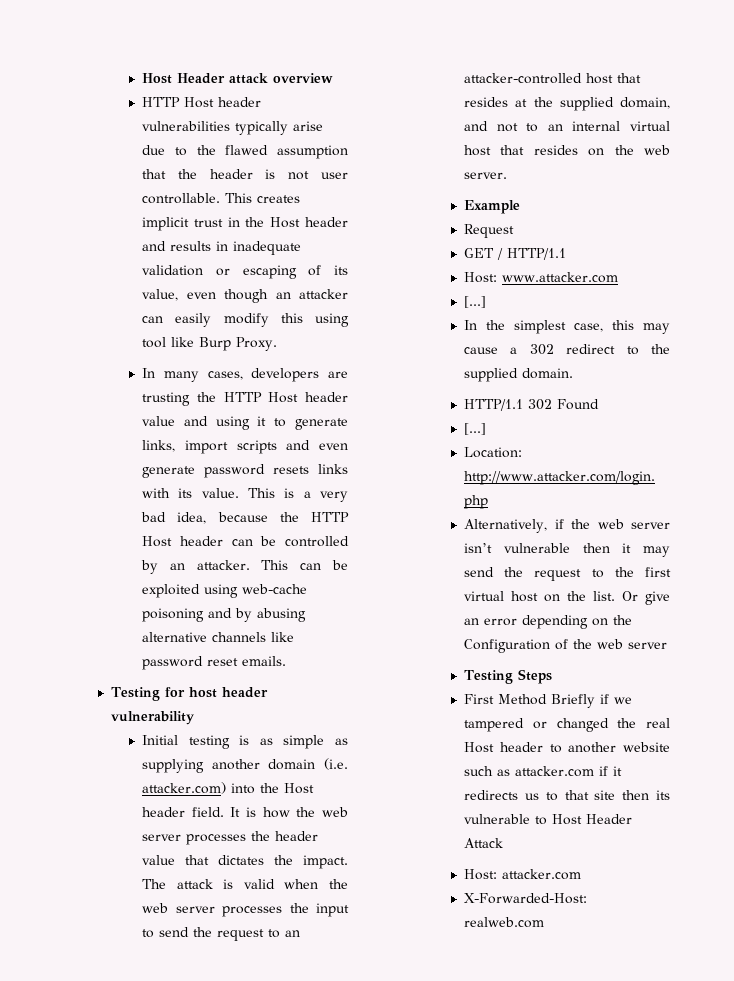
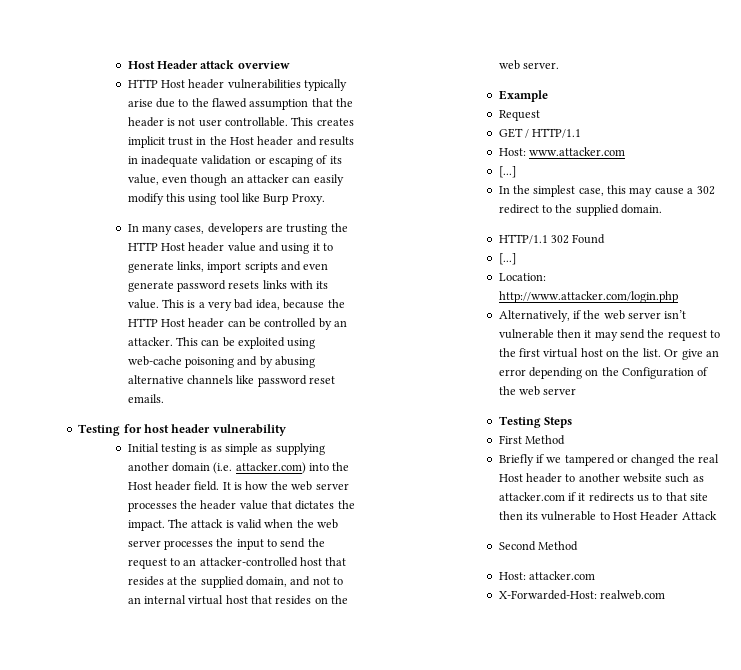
- First Method Briefly if we tampered or changed the real Host header to another website such as attacker.com if it redirects us to that site then its vulnerable to Host Header Attack
+ First Method
+ Briefly if we tampered or changed the real Host header to another website such as attacker.com if it redirects us to that site then its vulnerable to Host Header Attack
+ Second Method

